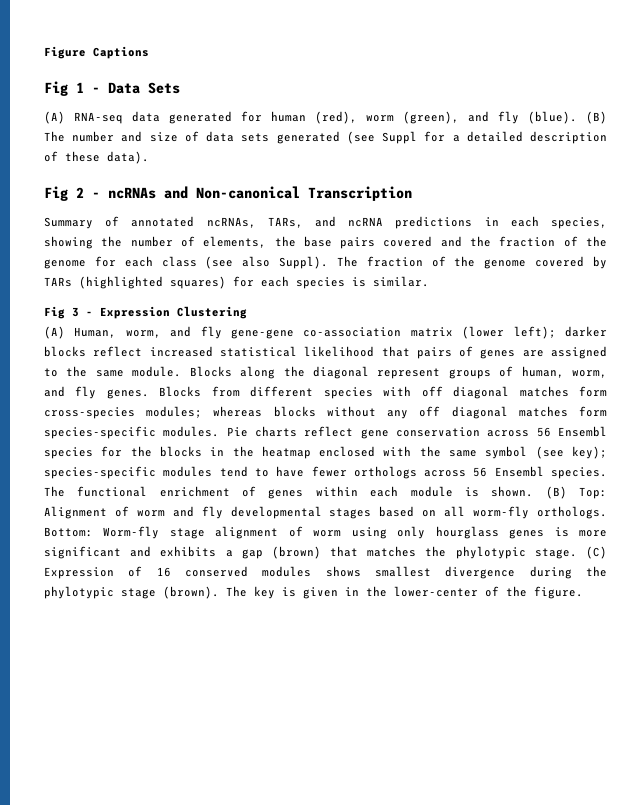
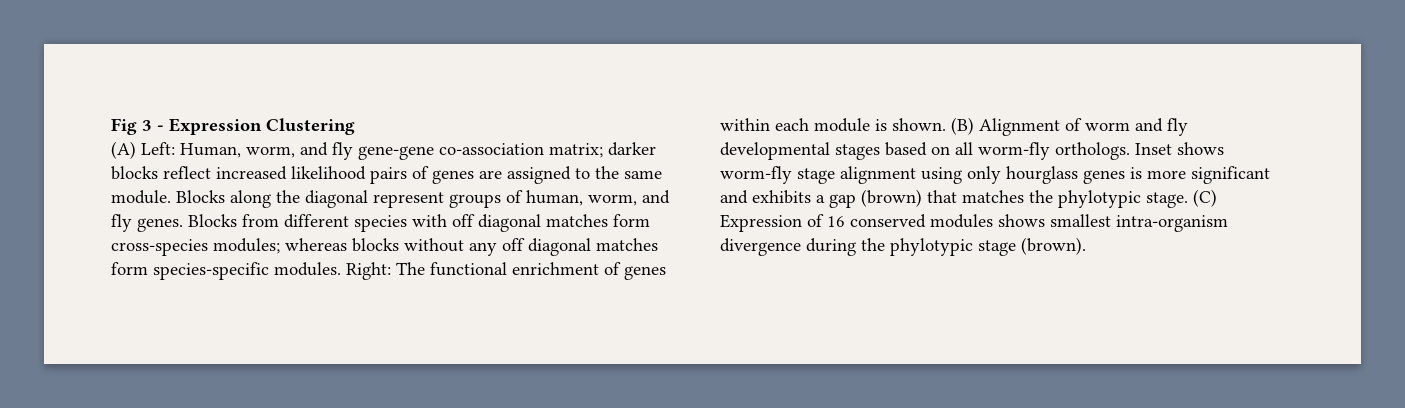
- Figure Captions
- Fig 1 - Data Sets
- (A) RNA-seq data generated for human (red), worm (green), and fly (blue). (B) The number and size of data sets generated (see Suppl for a detailed description of these data).
- Fig 2 - ncRNAs and Non-canonical Transcription
- Summary of annotated ncRNAs, TARs, and ncRNA predictions in each species, showing the number of elements, the base pairs covered and the fraction of the genome for each class (see also Suppl). The fraction of the genome covered by TARs (highlighted squares) for each species is similar.
- (A) Human, worm, and fly gene-gene co-association matrix (lower left); darker blocks reflect increased statistical likelihood that pairs of genes are assigned to the same module.
+ (A) Left: Human, worm, and fly gene-gene co-association matrix; darker blocks reflect increased likelihood pairs of genes are assigned to the same module.
- Pie charts reflect gene conservation across 56 Ensembl species for the blocks in the heatmap enclosed with the same symbol (see key); species-specific modules tend to have fewer orthologs across 56 Ensembl species. The functional enrichment of genes within each module is shown.
+ Right: The functional enrichment of genes within each module is shown.
- (B) Top: Alignment of worm and fly developmental stages based on all worm-fly orthologs.
+ (B) Alignment of worm and fly developmental stages based on all worm-fly orthologs.
- Bottom: Worm-fly stage alignment of worm using only hourglass genes is more significant and exhibits a gap (brown) that matches the phylotypic stage.
+ Inset shows worm-fly stage alignment using only hourglass genes is more significant and exhibits a gap (brown) that matches the phylotypic stage.
- (C) Expression of 16 conserved modules shows smallest divergence during the phylotypic stage (brown). The key is given in the lower-center of the figure.
+ (C) Expression of 16 conserved modules shows smallest intra-organism divergence during the phylotypic stage (brown).

